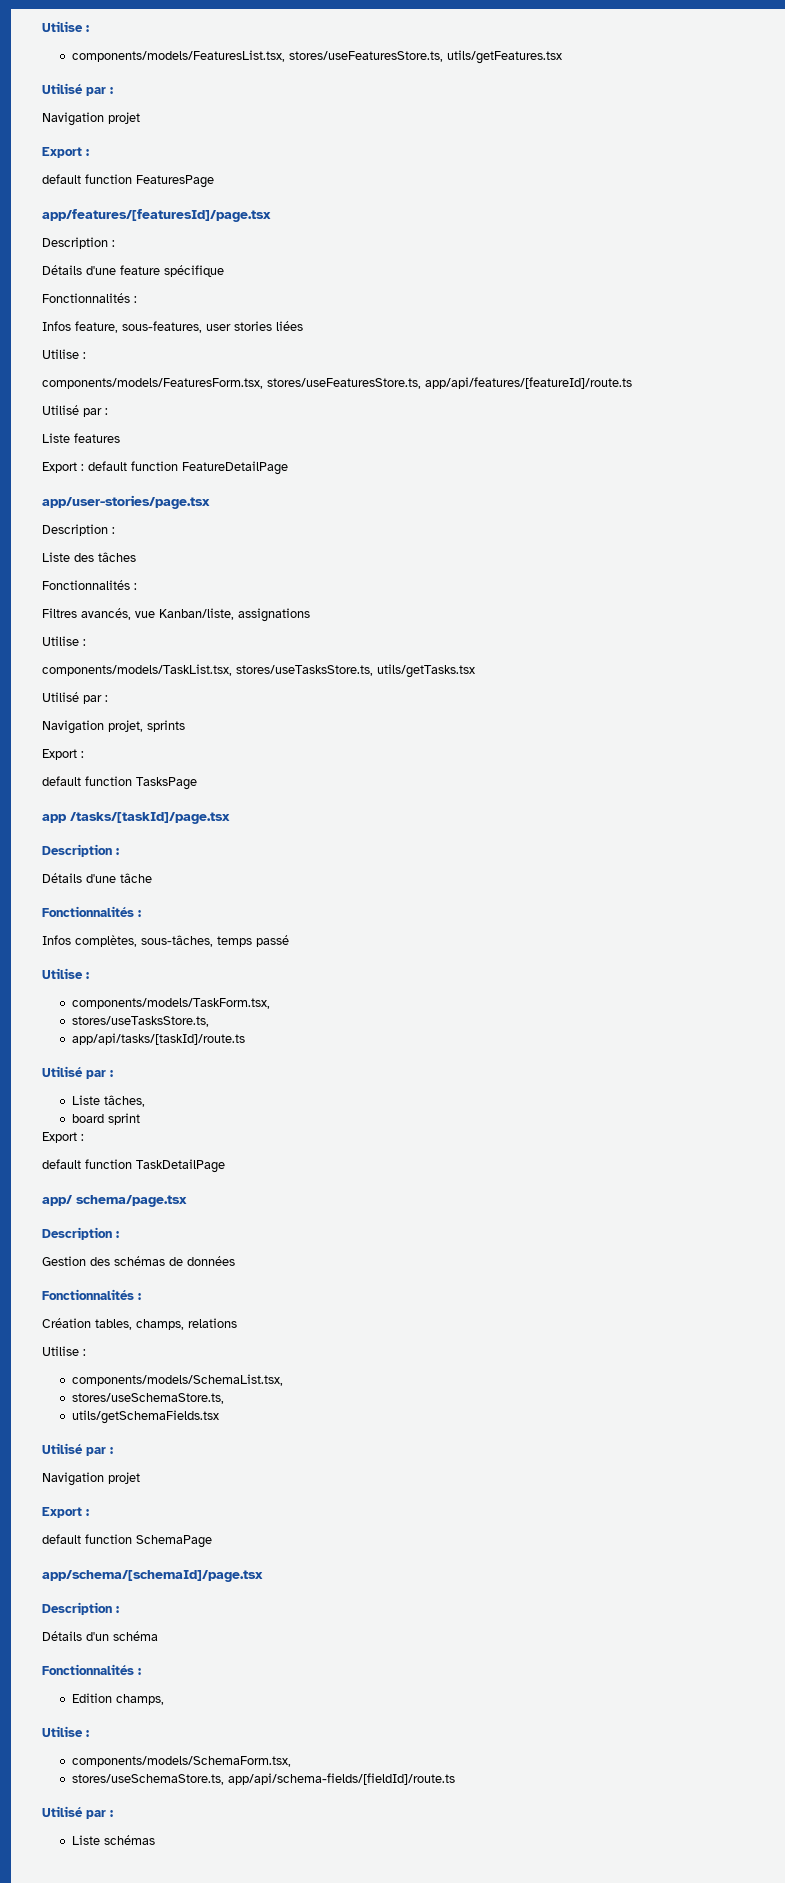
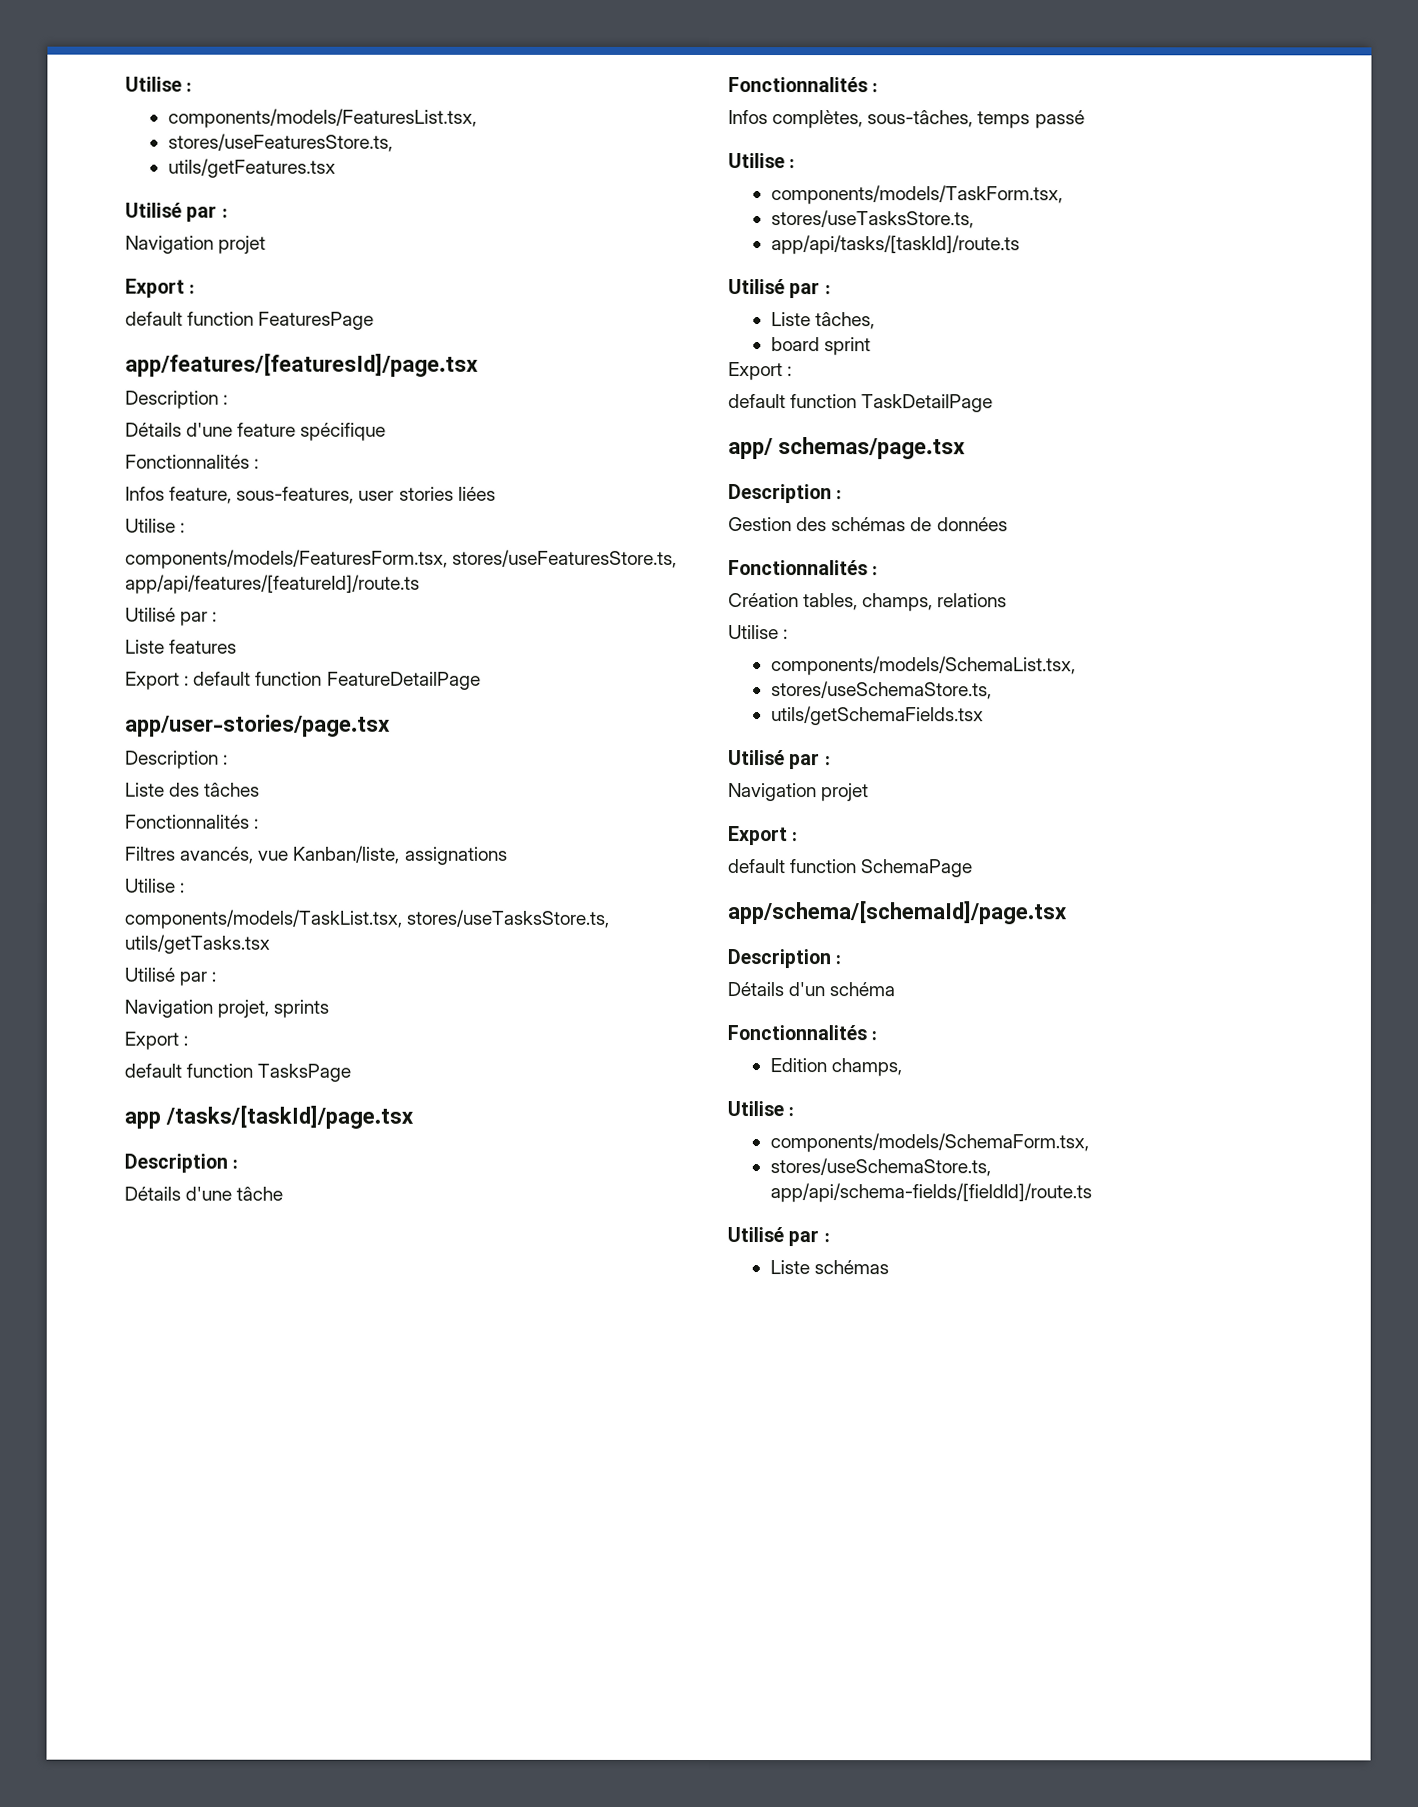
- components/models/FeaturesList.tsx, stores/useFeaturesStore.ts, utils/getFeatures.tsx
+ components/models/FeaturesList.tsx,
+ stores/useFeaturesStore.ts,
+ utils/getFeatures.tsx
- app/ schema/page.tsx
+ app/ schemas/page.tsx

